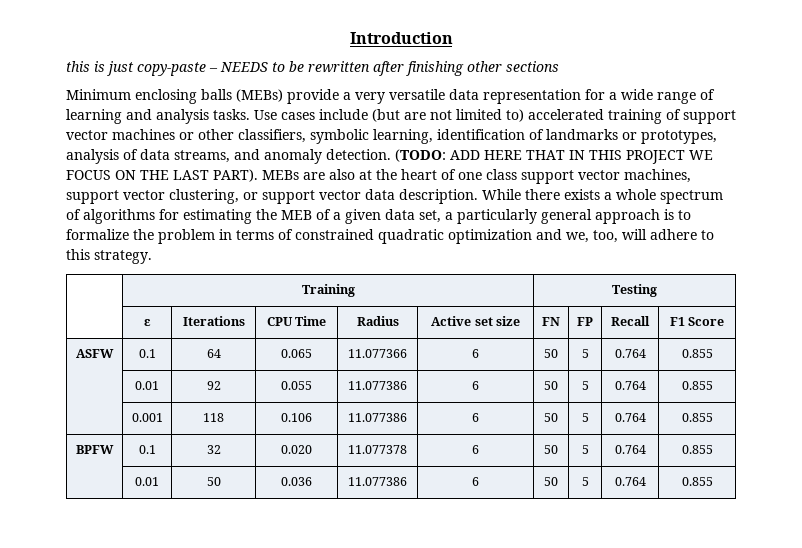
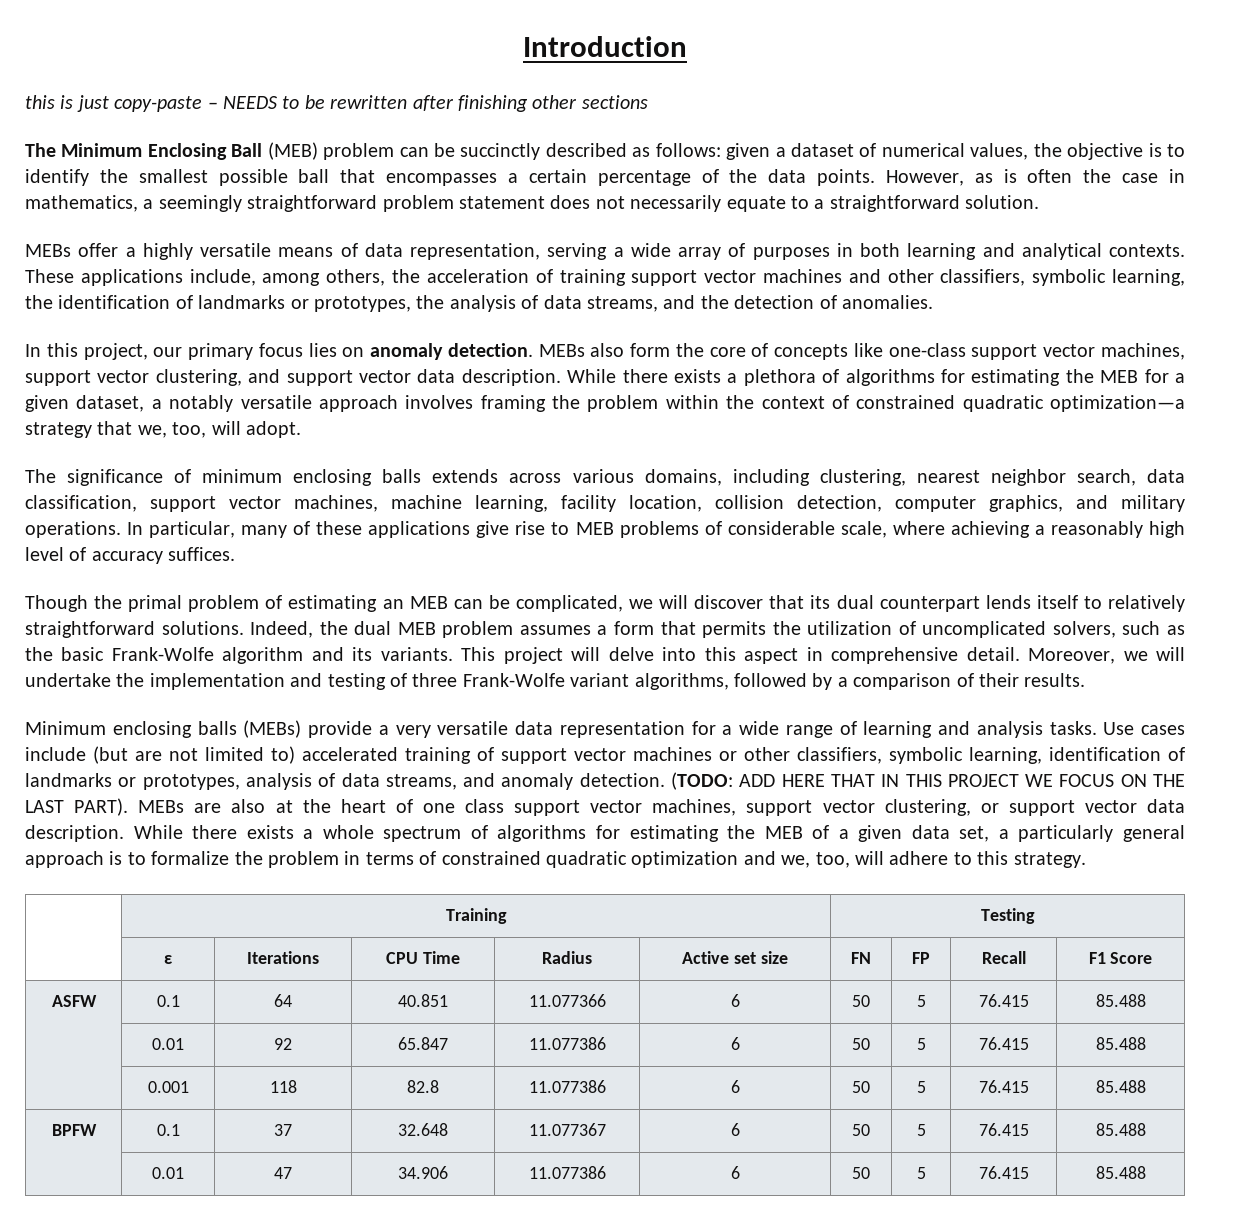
+ The Minimum Enclosing Ball (MEB) problem can be succinctly described as follows: given a dataset of numerical values, the objective is to identify the smallest possible ball that encompasses a certain percentage of the data points. However, as is often the case in mathematics, a seemingly straightforward problem statement does not necessarily equate to a straightforward solution.
+ MEBs offer a highly versatile means of data representation, serving a wide array of purposes in both learning and analytical contexts. These applications include, among others, the acceleration of training support vector machines and other classifiers, symbolic learning, the identification of landmarks or prototypes, the analysis of data streams, and the detection of anomalies.
+ In this project, our primary focus lies on anomaly detection. MEBs also form the core of concepts like one-class support vector machines, support vector clustering, and support vector data description. While there exists a plethora of algorithms for estimating the MEB for a given dataset, a notably versatile approach involves framing the problem within the context of constrained quadratic optimization—a strategy that we, too, will adopt.
+ The significance of minimum enclosing balls extends across various domains, including clustering, nearest neighbor search, data classification, support vector machines, machine learning, facility location, collision detection, computer graphics, and military operations. In particular, many of these applications give rise to MEB problems of considerable scale, where achieving a reasonably high level of accuracy suffices.
+ Though the primal problem of estimating an MEB can be complicated, we will discover that its dual counterpart lends itself to relatively straightforward solutions. Indeed, the dual MEB problem assumes a form that permits the utilization of uncomplicated solvers, such as the basic Frank-Wolfe algorithm and its variants. This project will delve into this aspect in comprehensive detail. Moreover, we will undertake the implementation and testing of three Frank-Wolfe variant algorithms, followed by a comparison of their results.
- ASFW | 0.1 | 64 | 0.065 | 11.077366 | 6 | 50 | 5 | 0.764 | 0.855
+ ASFW | 0.1 | 64 | 40.851 | 11.077366 | 6 | 50 | 5 | 76.415 | 85.488
- | 0.01 | 92 | 0.055 | 11.077386 | 6 | 50 | 5 | 0.764 | 0.855
+ | 0.01 | 92 | 65.847 | 11.077386 | 6 | 50 | 5 | 76.415 | 85.488
- | 0.001 | 118 | 0.106 | 11.077386 | 6 | 50 | 5 | 0.764 | 0.855
+ | 0.001 | 118 | 82.8 | 11.077386 | 6 | 50 | 5 | 76.415 | 85.488
- BPFW | 0.1 | 32 | 0.020 | 11.077378 | 6 | 50 | 5 | 0.764 | 0.855
- | 0.01 | 50 | 0.036 | 11.077386 | 6 | 50 | 5 | 0.764 | 0.855
+ BPFW | 0.1 | 37 | 32.648 | 11.077367 | 6 | 50 | 5 | 76.415 | 85.488
+ | 0.01 | 47 | 34.906 | 11.077386 | 6 | 50 | 5 | 76.415 | 85.488

